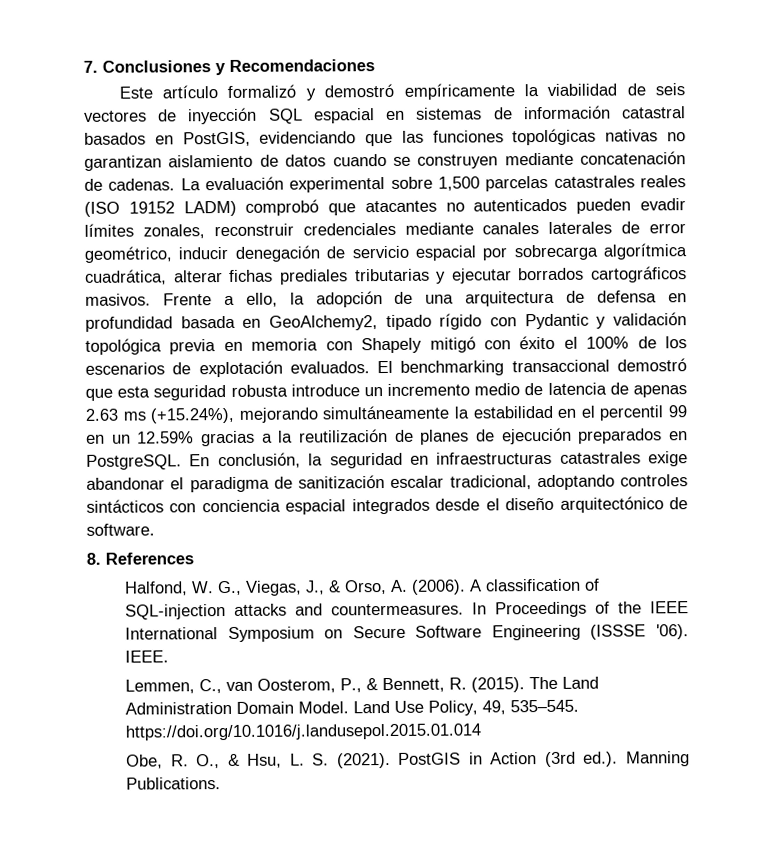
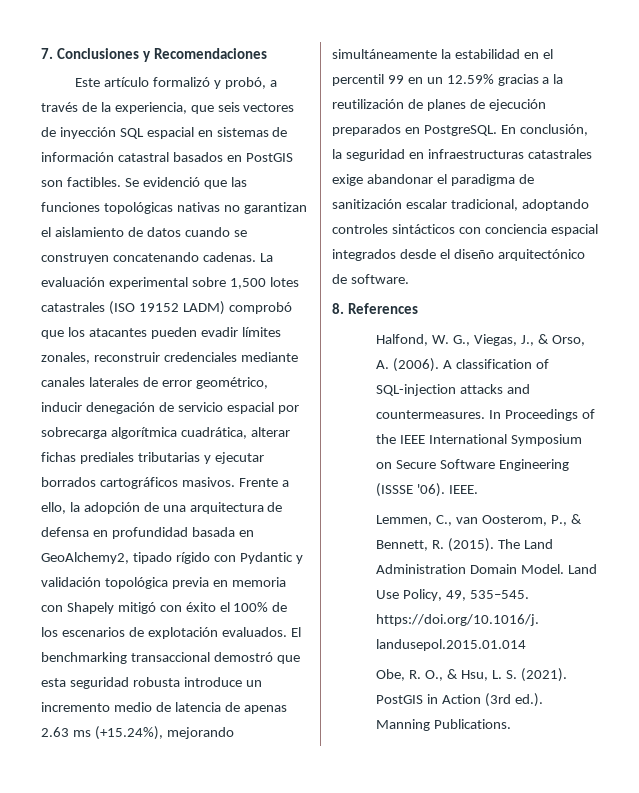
- Este artículo formalizó y demostró empíricamente la viabilidad de seis vectores de inyección SQL espacial en sistemas de información catastral basados en PostGIS, evidenciando que las funciones topológicas nativas no garantizan aislamiento de datos cuando se construyen mediante concatenación de cadenas.
+ Este artículo formalizó y probó, a través de la experiencia, que seis vectores de inyección SQL espacial en sistemas de información catastral basados en PostGIS son factibles. Se evidenció que las funciones topológicas nativas no garantizan el aislamiento de datos cuando se construyen concatenando cadenas.
- La evaluación experimental sobre 1,500 parcelas catastrales reales (ISO 19152 LADM) comprobó que atacantes no autenticados pueden evadir límites zonales, reconstruir credenciales mediante canales laterales de error geométrico, inducir denegación de servicio espacial por sobrecarga algorítmica cuadrática, alterar fichas prediales tributarias y ejecutar borrados cartográficos masivos.
+ La evaluación experimental sobre 1,500 lotes catastrales (ISO 19152 LADM) comprobó que los atacantes pueden evadir límites zonales, reconstruir credenciales mediante canales laterales de error geométrico, inducir denegación de servicio espacial por sobrecarga algorítmica cuadrática, alterar fichas prediales tributarias y ejecutar borrados cartográficos masivos.

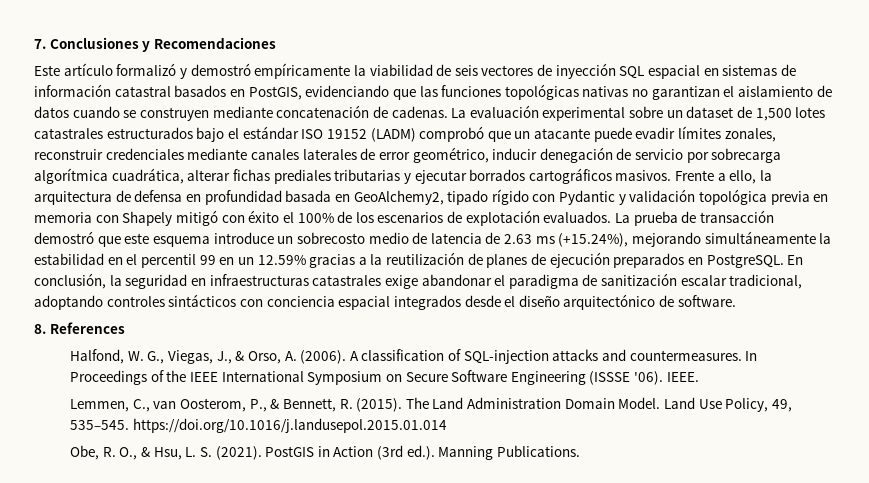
- Este artículo formalizó y probó, a través de la experiencia, que seis vectores de inyección SQL espacial en sistemas de información catastral basados en PostGIS son factibles. Se evidenció que las funciones topológicas nativas no garantizan el aislamiento de datos cuando se construyen concatenando cadenas.
+ Este artículo formalizó y demostró empíricamente la viabilidad de seis vectores de inyección SQL espacial en sistemas de información catastral basados en PostGIS, evidenciando que las funciones topológicas nativas no garantizan el aislamiento de datos cuando se construyen mediante concatenación de cadenas.
- La evaluación experimental sobre 1,500 lotes catastrales (ISO 19152 LADM) comprobó que los atacantes pueden evadir límites zonales, reconstruir credenciales mediante canales laterales de error geométrico, inducir denegación de servicio espacial por sobrecarga algorítmica cuadrática, alterar fichas prediales tributarias y ejecutar borrados cartográficos masivos.
+ La evaluación experimental sobre un dataset de 1,500 lotes catastrales estructurados bajo el estándar ISO 19152 (LADM) comprobó que un atacante puede evadir límites zonales, reconstruir credenciales mediante canales laterales de error geométrico, inducir denegación de servicio por sobrecarga algorítmica cuadrática, alterar fichas prediales tributarias y ejecutar borrados cartográficos masivos.
- Frente a ello, la adopción de una arquitectura de defensa en profundidad basada en GeoAlchemy2, tipado rígido con Pydantic y validación topológica previa en memoria con Shapely mitigó con éxito el 100% de los escenarios de explotación evaluados.
+ Frente a ello, la arquitectura de defensa en profundidad basada en GeoAlchemy2, tipado rígido con Pydantic y validación topológica previa en memoria con Shapely mitigó con éxito el 100% de los escenarios de explotación evaluados.
- El benchmarking transaccional demostró que esta seguridad robusta introduce un incremento medio de latencia de apenas 2.63 ms (+15.24%), mejorando simultáneamente la estabilidad en el percentil 99 en un 12.59% gracias a la reutilización de planes de ejecución preparados en PostgreSQL.
+ La prueba de transacción demostró que este esquema introduce un sobrecosto medio de latencia de 2.63 ms (+15.24%), mejorando simultáneamente la estabilidad en el percentil 99 en un 12.59% gracias a la reutilización de planes de ejecución preparados en PostgreSQL.

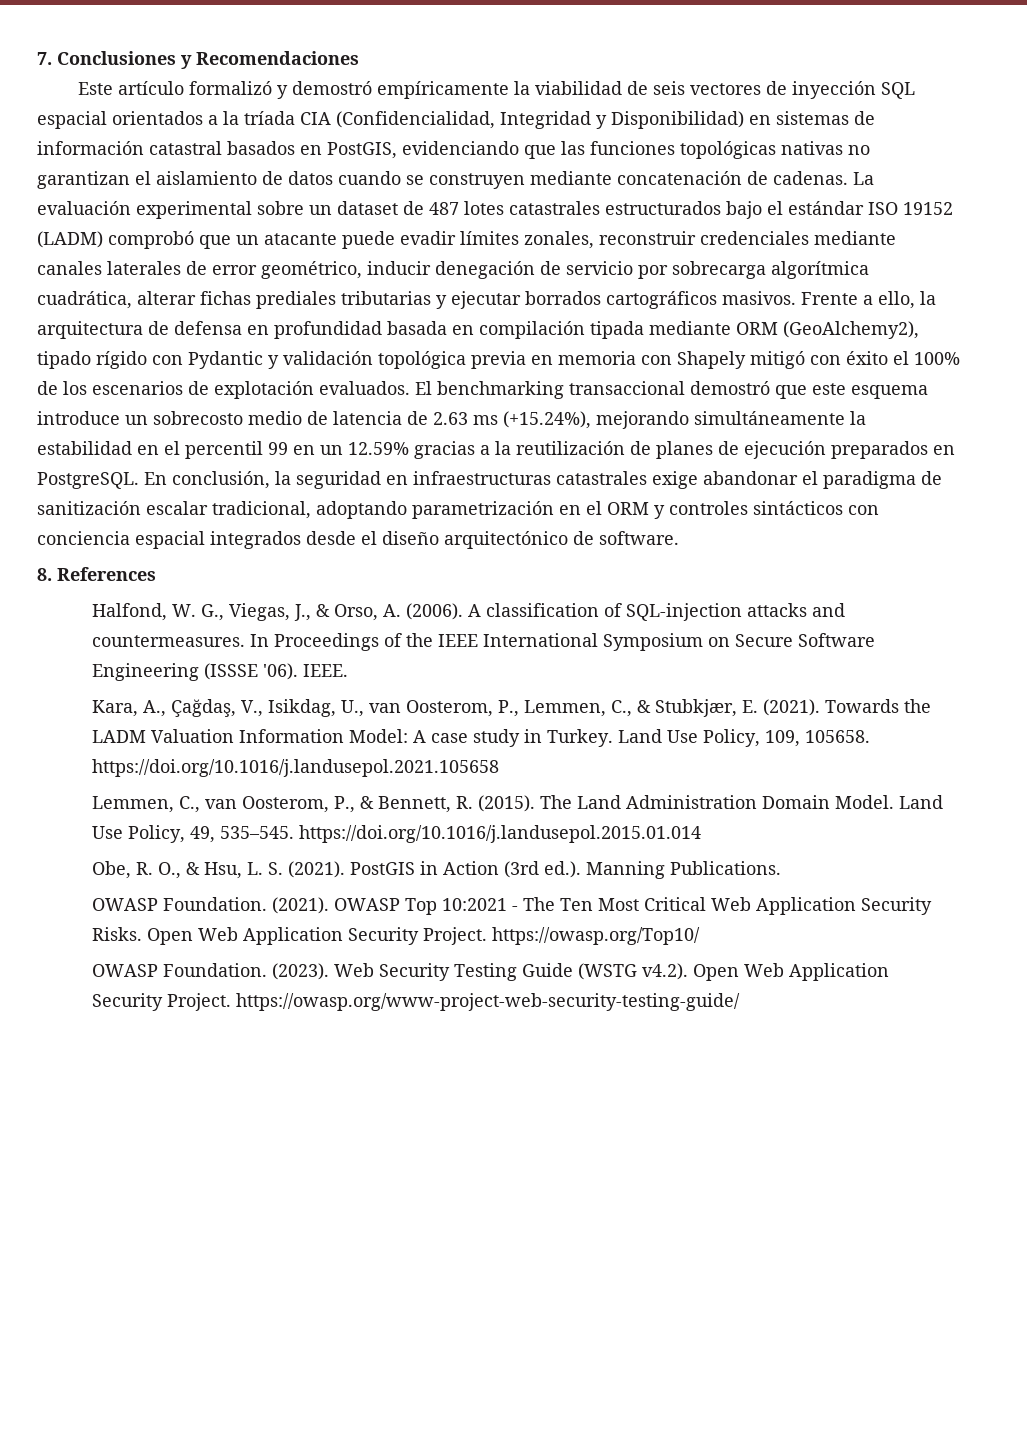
- Este artículo formalizó y demostró empíricamente la viabilidad de seis vectores de inyección SQL espacial en sistemas de información catastral basados en PostGIS, evidenciando que las funciones topológicas nativas no garantizan el aislamiento de datos cuando se construyen mediante concatenación de cadenas.
+ Este artículo formalizó y demostró empíricamente la viabilidad de seis vectores de inyección SQL espacial orientados a la tríada CIA (Confidencialidad, Integridad y Disponibilidad) en sistemas de información catastral basados en PostGIS, evidenciando que las funciones topológicas nativas no garantizan el aislamiento de datos cuando se construyen mediante concatenación de cadenas.
- La evaluación experimental sobre un dataset de 1,500 lotes catastrales estructurados bajo el estándar ISO 19152 (LADM) comprobó que un atacante puede evadir límites zonales, reconstruir credenciales mediante canales laterales de error geométrico, inducir denegación de servicio por sobrecarga algorítmica cuadrática, alterar fichas prediales tributarias y ejecutar borrados cartográficos masivos.
+ La evaluación experimental sobre un dataset de 487 lotes catastrales estructurados bajo el estándar ISO 19152 (LADM) comprobó que un atacante puede evadir límites zonales, reconstruir credenciales mediante canales laterales de error geométrico, inducir denegación de servicio por sobrecarga algorítmica cuadrática, alterar fichas prediales tributarias y ejecutar borrados cartográficos masivos.
- Frente a ello, la arquitectura de defensa en profundidad basada en GeoAlchemy2, tipado rígido con Pydantic y validación topológica previa en memoria con Shapely mitigó con éxito el 100% de los escenarios de explotación evaluados.
+ Frente a ello, la arquitectura de defensa en profundidad basada en compilación tipada mediante ORM (GeoAlchemy2), tipado rígido con Pydantic y validación topológica previa en memoria con Shapely mitigó con éxito el 100% de los escenarios de explotación evaluados.
- La prueba de transacción demostró que este esquema introduce un sobrecosto medio de latencia de 2.63 ms (+15.24%), mejorando simultáneamente la estabilidad en el percentil 99 en un 12.59% gracias a la reutilización de planes de ejecución preparados en PostgreSQL.
+ El benchmarking transaccional demostró que este esquema introduce un sobrecosto medio de latencia de 2.63 ms (+15.24%), mejorando simultáneamente la estabilidad en el percentil 99 en un 12.59% gracias a la reutilización de planes de ejecución preparados en PostgreSQL.
- En conclusión, la seguridad en infraestructuras catastrales exige abandonar el paradigma de sanitización escalar tradicional, adoptando controles sintácticos con conciencia espacial integrados desde el diseño arquitectónico de software.
+ En conclusión, la seguridad en infraestructuras catastrales exige abandonar el paradigma de sanitización escalar tradicional, adoptando parametrización en el ORM y controles sintácticos con conciencia espacial integrados desde el diseño arquitectónico de software.
+ Kara, A., Çağdaş, V., Isikdag, U., van Oosterom, P., Lemmen, C., & Stubkjær, E. (2021). Towards the LADM Valuation Information Model: A case study in Turkey. Land Use Policy, 109, 105658. https://doi.org/10.1016/j.landusepol.2021.105658
+ OWASP Foundation. (2021). OWASP Top 10:2021 - The Ten Most Critical Web Application Security Risks. Open Web Application Security Project. https://owasp.org/Top10/
+ OWASP Foundation. (2023). Web Security Testing Guide (WSTG v4.2). Open Web Application Security Project. https://owasp.org/www-project-web-security-testing-guide/

